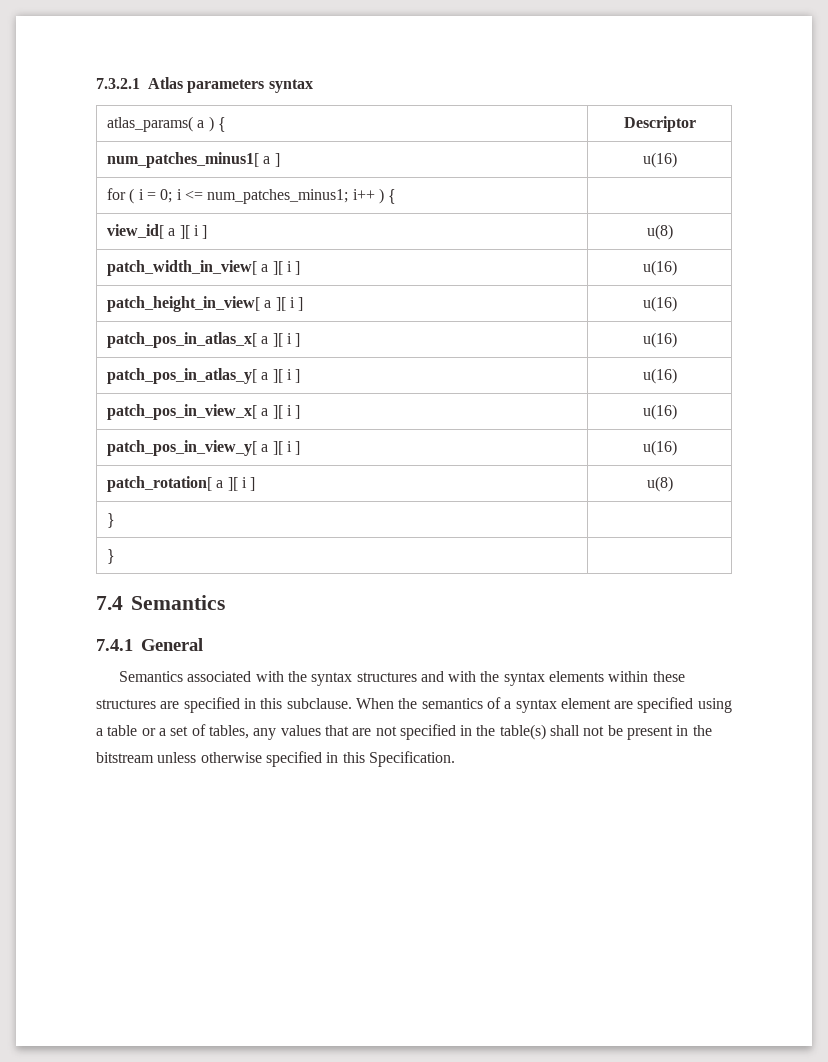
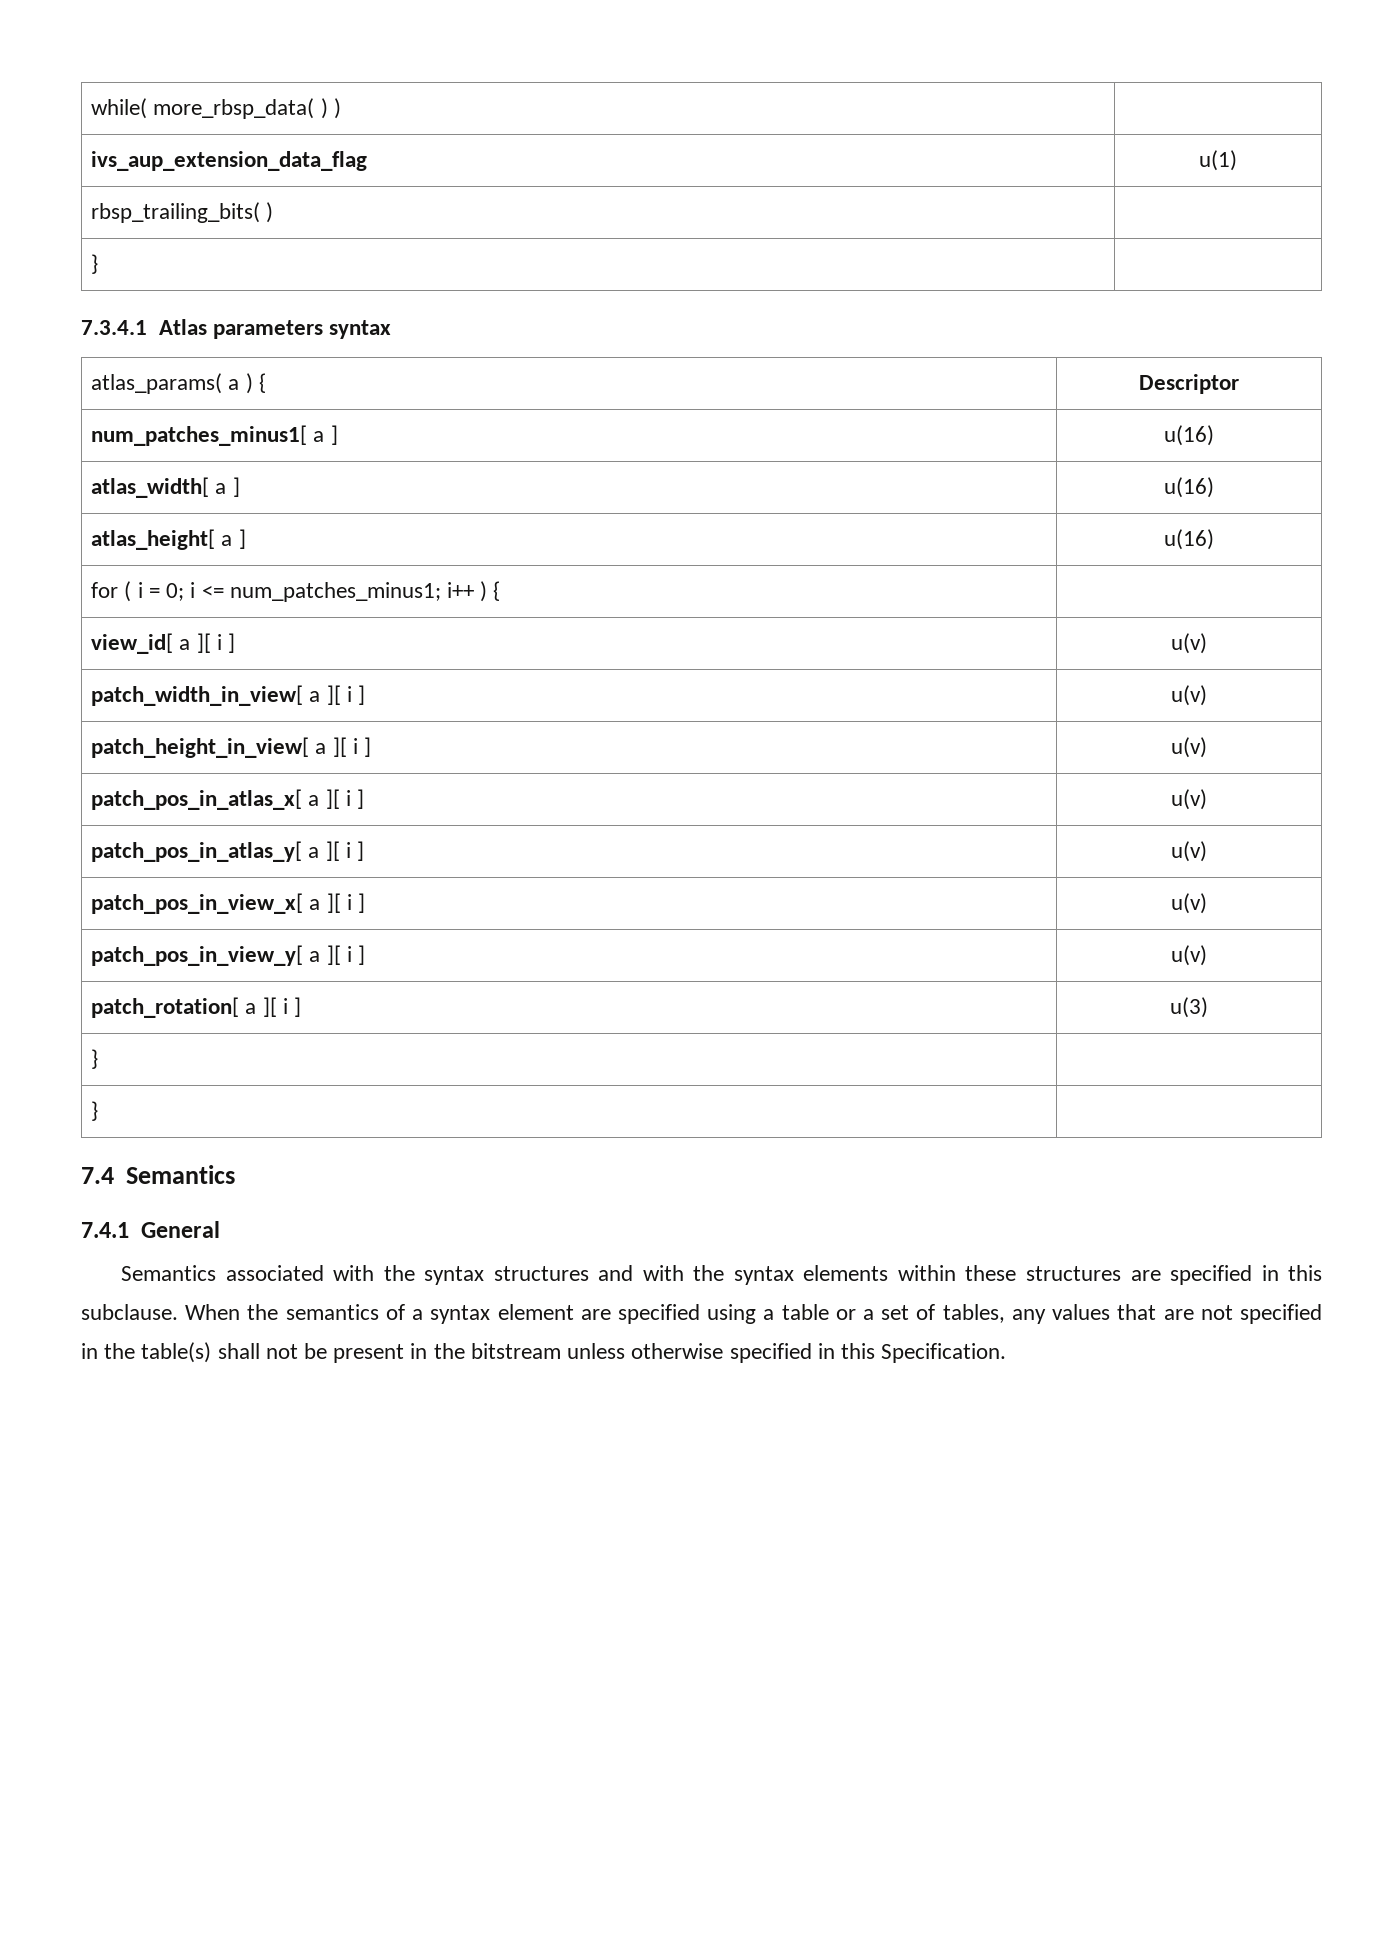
- 7.3.2.1 Atlas parameters syntax
+ while( more_rbsp_data( ) ) |
+ ivs_aup_extension_data_flag | u(1)
+ rbsp_trailing_bits( ) |
+ } |
+ 7.3.4.1 Atlas parameters syntax
+ atlas_width[ a ] | u(16)
+ atlas_height[ a ] | u(16)
- view_id[ a ][ i ] | u(8)
+ view_id[ a ][ i ] | u(v)
- patch_width_in_view[ a ][ i ] | u(16)
+ patch_width_in_view[ a ][ i ] | u(v)
- patch_height_in_view[ a ][ i ] | u(16)
+ patch_height_in_view[ a ][ i ] | u(v)
- patch_pos_in_atlas_x[ a ][ i ] | u(16)
+ patch_pos_in_atlas_x[ a ][ i ] | u(v)
- patch_pos_in_atlas_y[ a ][ i ] | u(16)
+ patch_pos_in_atlas_y[ a ][ i ] | u(v)
- patch_pos_in_view_x[ a ][ i ] | u(16)
+ patch_pos_in_view_x[ a ][ i ] | u(v)
- patch_pos_in_view_y[ a ][ i ] | u(16)
+ patch_pos_in_view_y[ a ][ i ] | u(v)
- patch_rotation[ a ][ i ] | u(8)
+ patch_rotation[ a ][ i ] | u(3)

